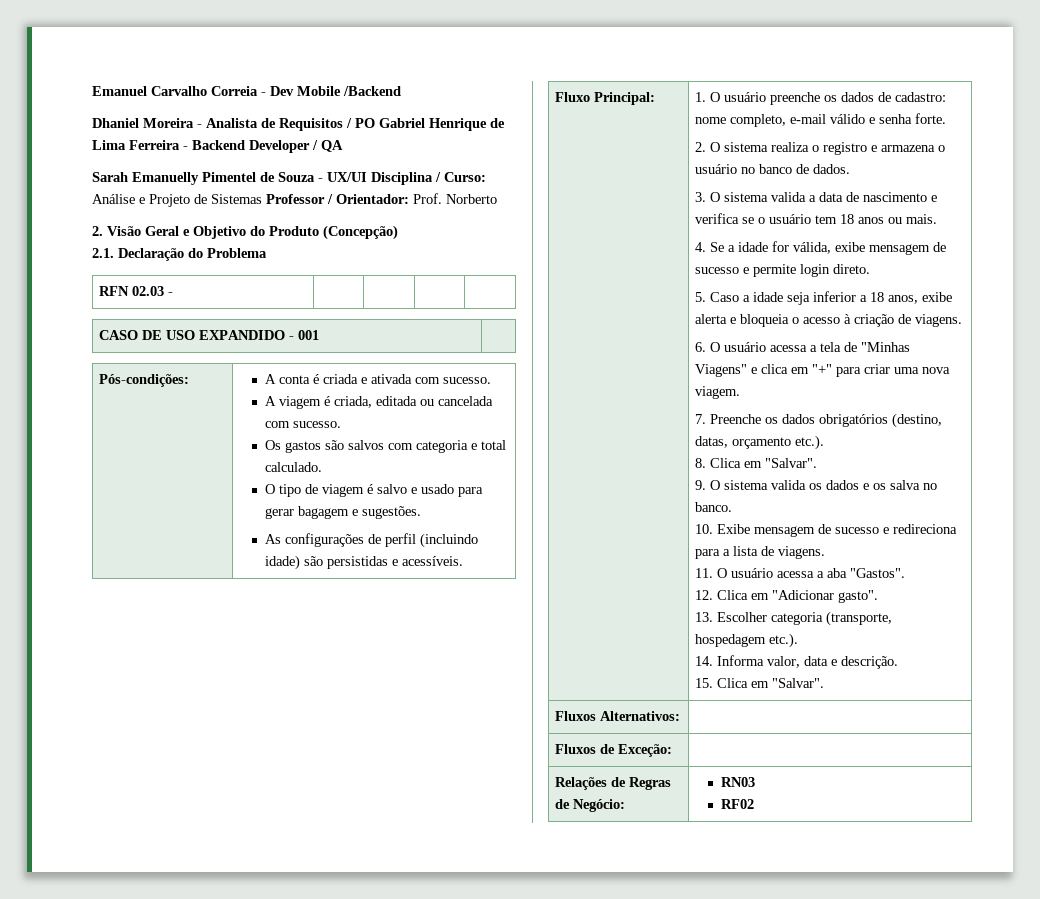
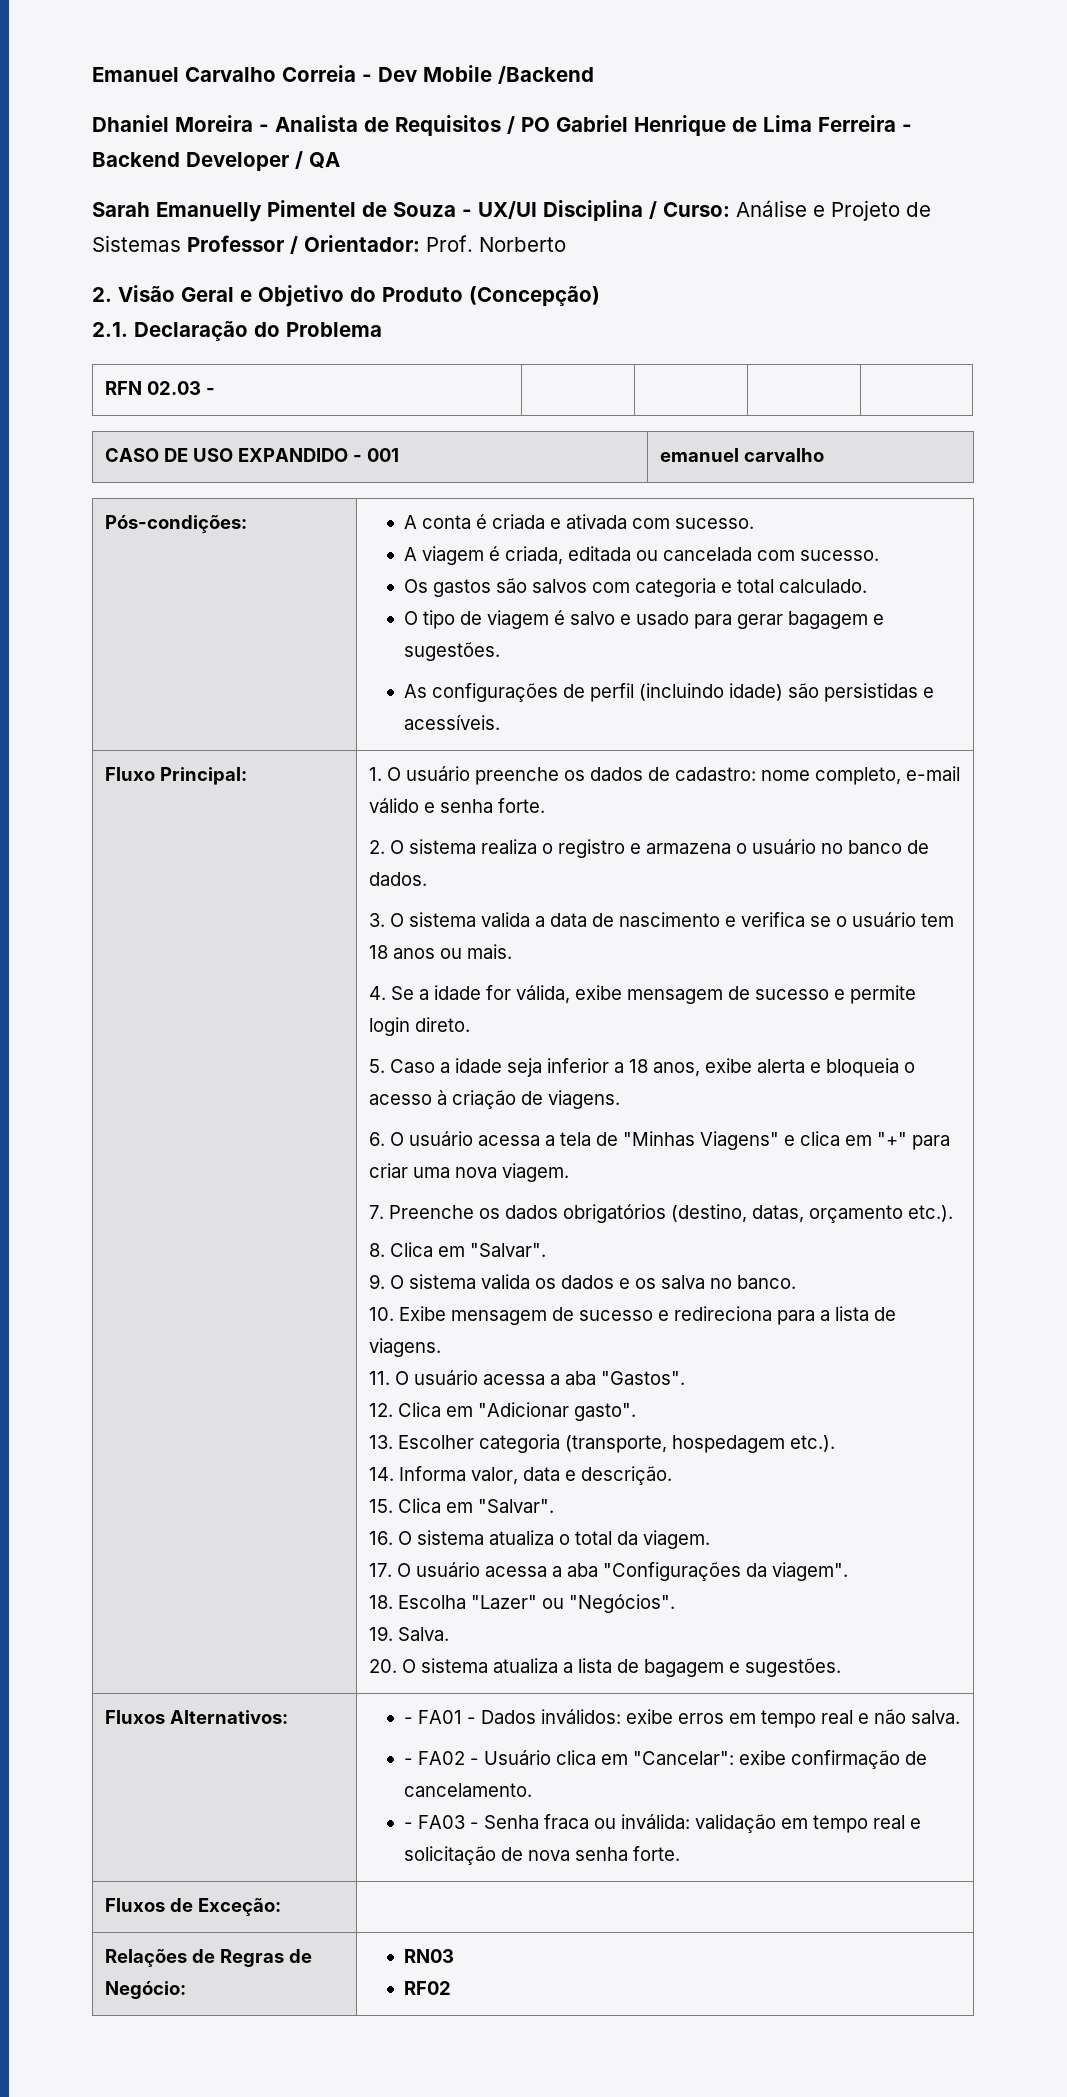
- CASO DE USO EXPANDIDO - 001 |
+ CASO DE USO EXPANDIDO - 001 | emanuel carvalho
- Fluxos Alternativos: |
+ 16. O sistema atualiza o total da viagem.
+ 17. O usuário acessa a aba "Configurações da viagem".
+ 18. Escolha "Lazer" ou "Negócios".
+ 19. Salva.
+ 20. O sistema atualiza a lista de bagagem e sugestões.
+ Fluxos Alternativos: | - FA01 - Dados inválidos: exibe erros em tempo real e não salva.
+ - FA02 - Usuário clica em "Cancelar": exibe confirmação de cancelamento.
+ - FA03 - Senha fraca ou inválida: validação em tempo real e solicitação de nova senha forte.

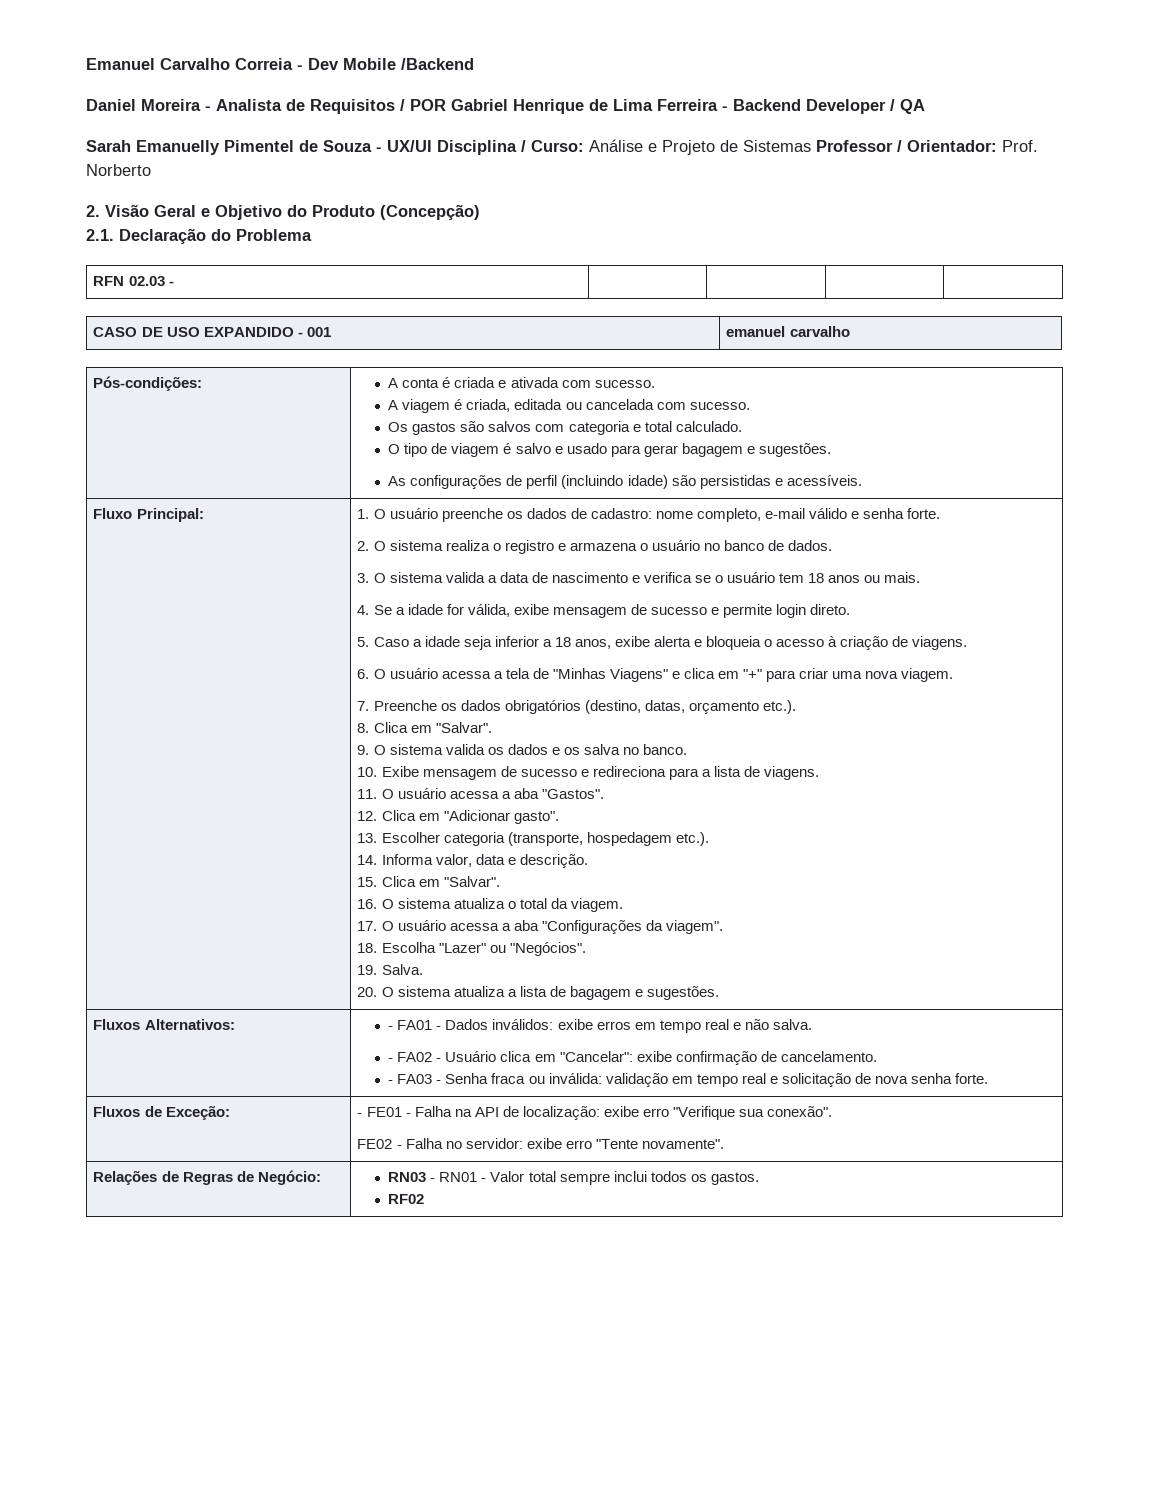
- Dhaniel Moreira - Analista de Requisitos / PO Gabriel Henrique de Lima Ferreira - Backend Developer / QA
+ Daniel Moreira - Analista de Requisitos / POR Gabriel Henrique de Lima Ferreira - Backend Developer / QA
- Fluxos de Exceção: |
+ Fluxos de Exceção: | - FE01 - Falha na API de localização: exibe erro "Verifique sua conexão".
+ FE02 - Falha no servidor: exibe erro "Tente novamente".
- Relações de Regras de Negócio: | RN03
+ Relações de Regras de Negócio: | RN03 - RN01 - Valor total sempre inclui todos os gastos.

